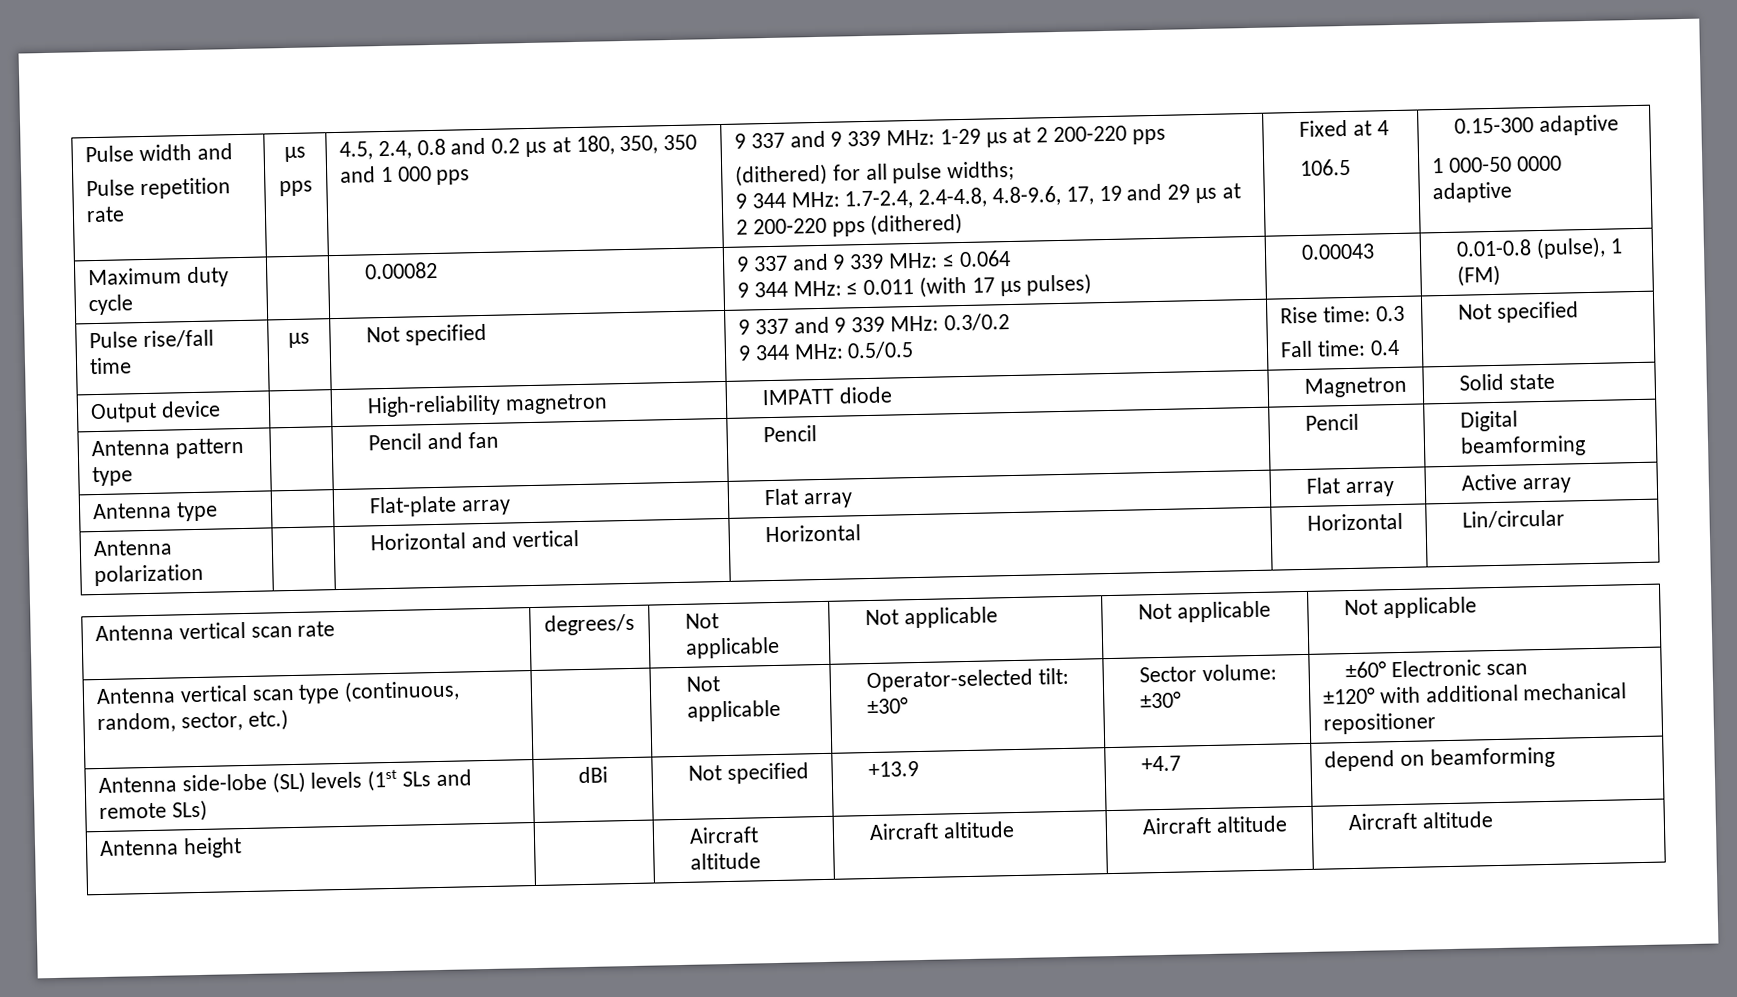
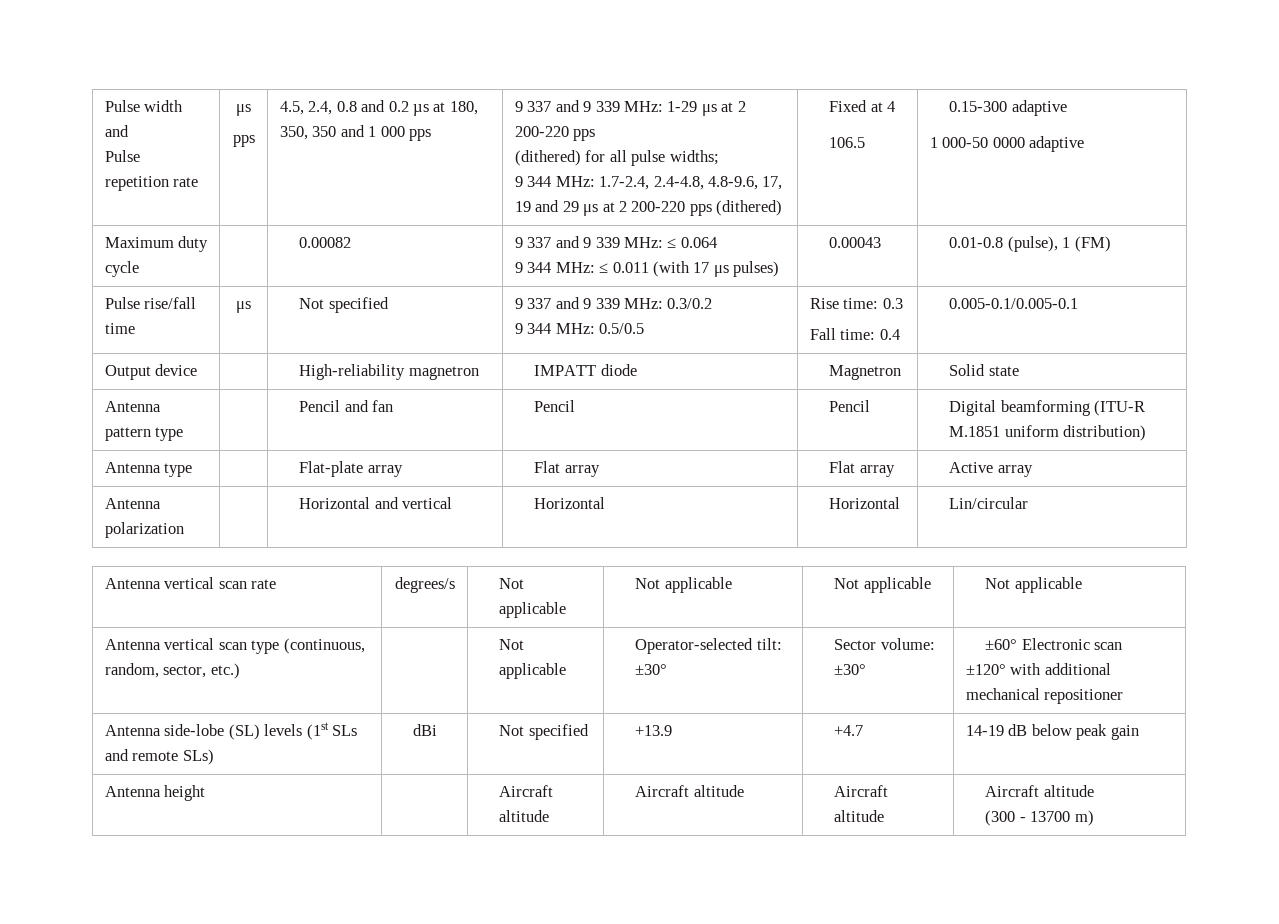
  Pulse rise/fall time | μs | Not specified | 9 337 and 9 339 MHz: 0.3/0.2
  9 344 MHz: 0.5/0.5 | Rise time: 0.3
- Fall time: 0.4 | Not specified
+ Fall time: 0.4 | 0.005-0.1/0.005-0.1
- Antenna pattern type | | Pencil and fan | Pencil | Pencil | Digital beamforming
+ Antenna pattern type | | Pencil and fan | Pencil | Pencil | Digital beamforming (ITU-R M.1851 uniform distribution)
- Antenna side-lobe (SL) levels (1st SLs and remote SLs) | dBi | Not specified | +13.9 | +4.7 | depend on beamforming
+ Antenna side-lobe (SL) levels (1st SLs and remote SLs) | dBi | Not specified | +13.9 | +4.7 | 14-19 dB below peak gain
  Antenna height | | Aircraft altitude | Aircraft altitude | Aircraft altitude | Aircraft altitude
+ (300 - 13700 m)

